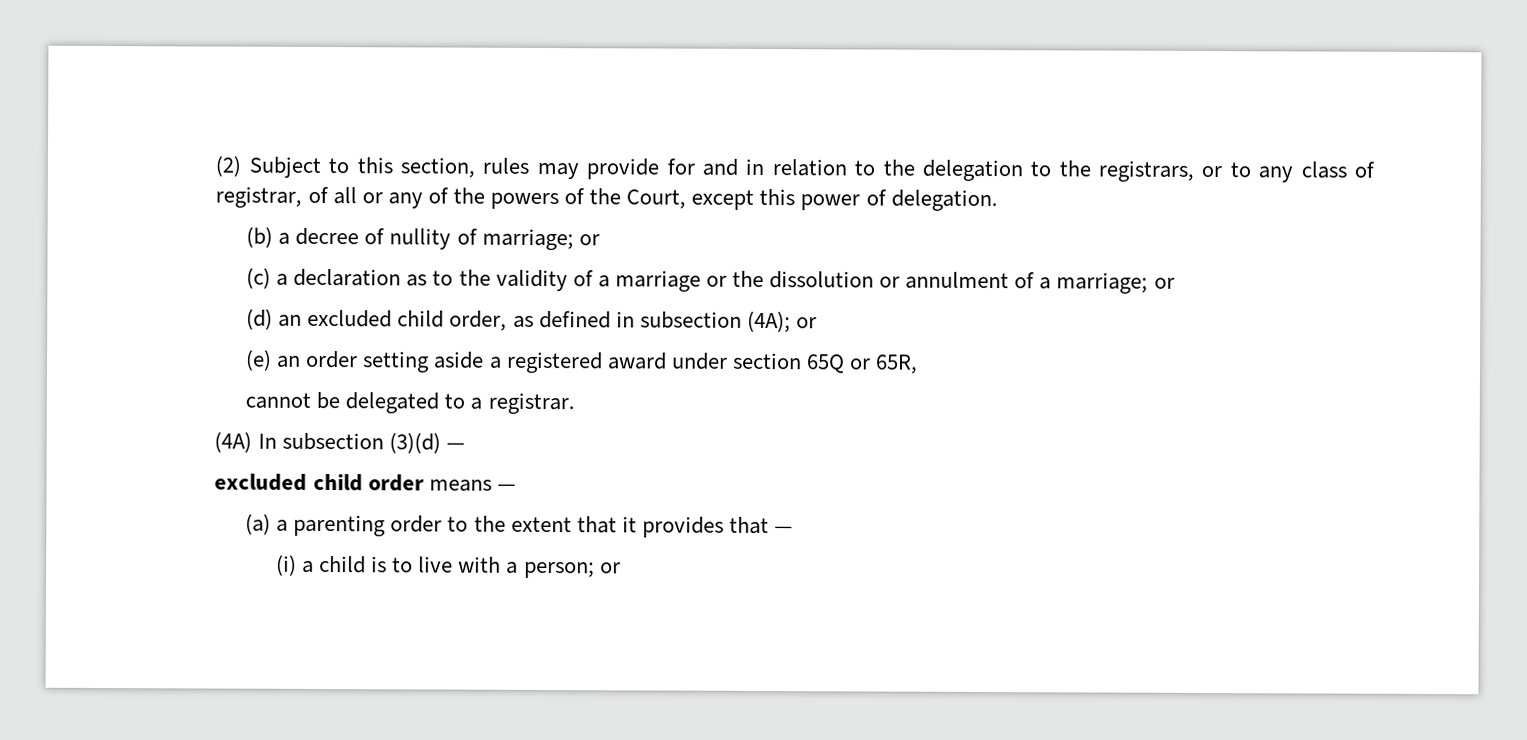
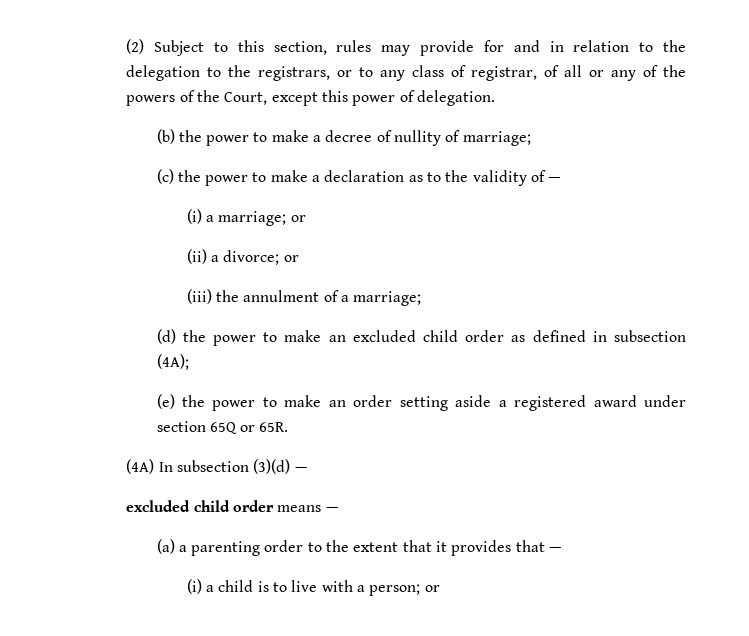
- (b) a decree of nullity of marriage; or
+ (b) the power to make a decree of nullity of marriage;
- (c) a declaration as to the validity of a marriage or the dissolution or annulment of a marriage; or
+ (c) the power to make a declaration as to the validity of —
+ (i) a marriage; or
+ (ii) a divorce; or
+ (iii) the annulment of a marriage;
- (d) an excluded child order, as defined in subsection (4A); or
+ (d) the power to make an excluded child order as defined in subsection (4A);
- (e) an order setting aside a registered award under section 65Q or 65R,
- cannot be delegated to a registrar.
+ (e) the power to make an order setting aside a registered award under section 65Q or 65R.

